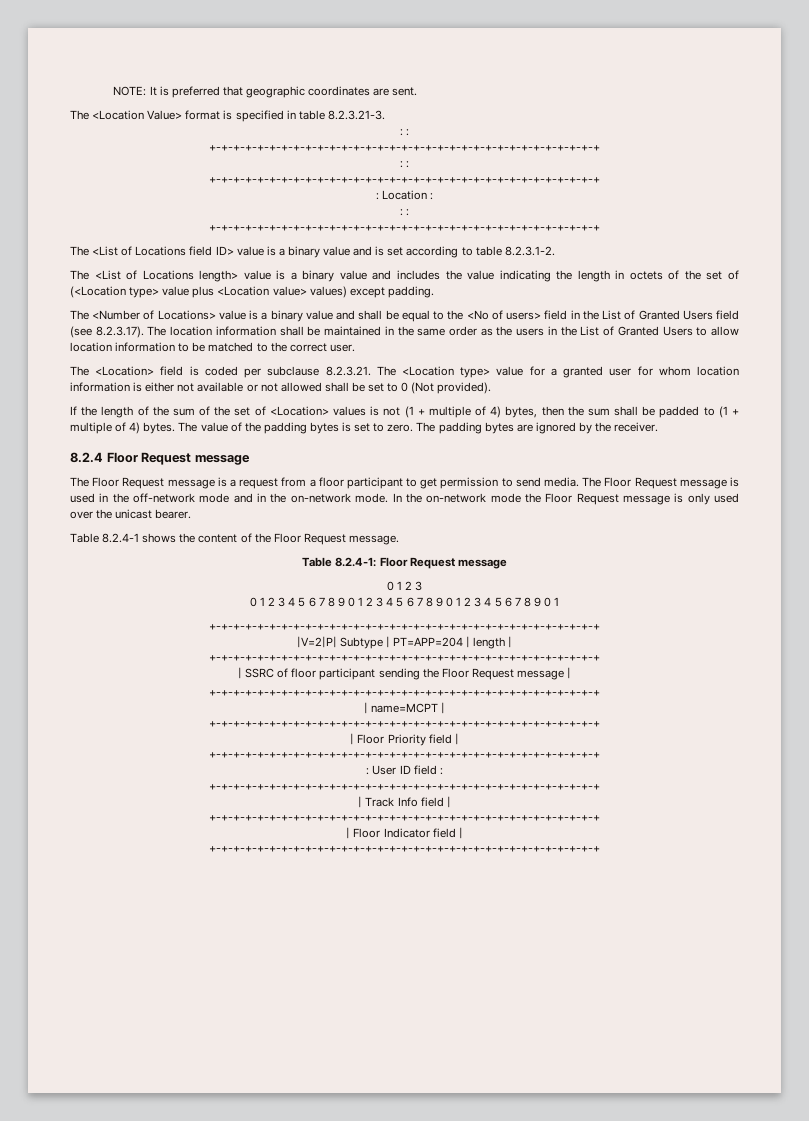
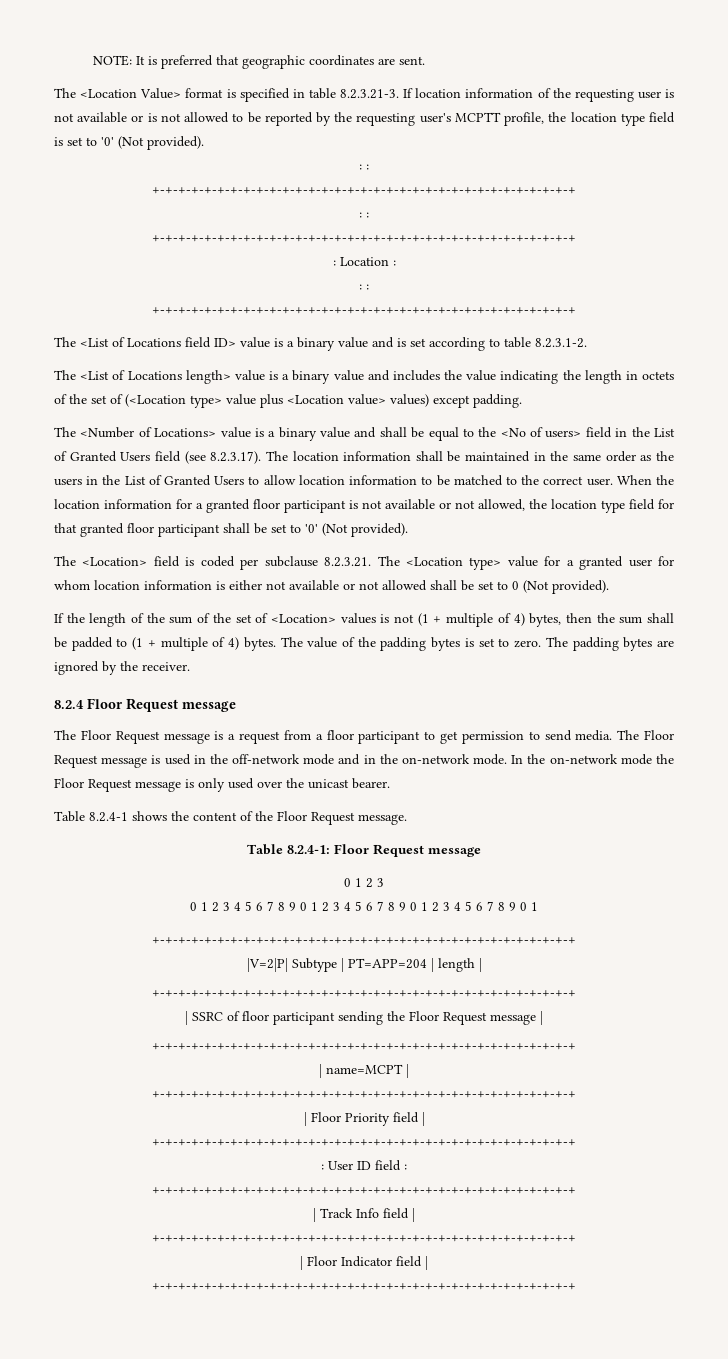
- The <Location Value> format is specified in table 8.2.3.21-3.
+ The <Location Value> format is specified in table 8.2.3.21-3. If location information of the requesting user is not available or is not allowed to be reported by the requesting user's MCPTT profile, the location type field is set to '0' (Not provided).
+ When the location information for a granted floor participant is not available or not allowed, the location type field for that granted floor participant shall be set to '0' (Not provided).

